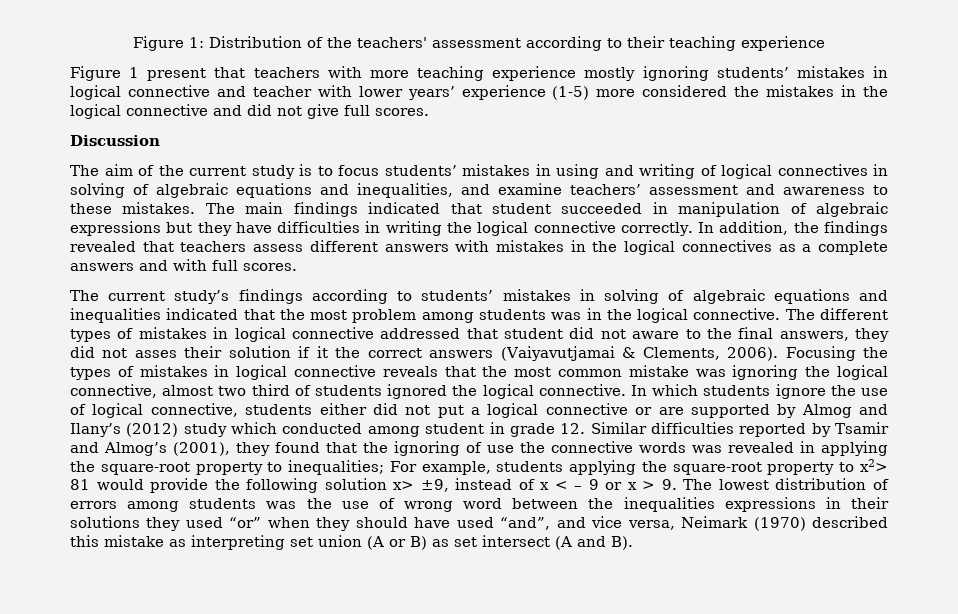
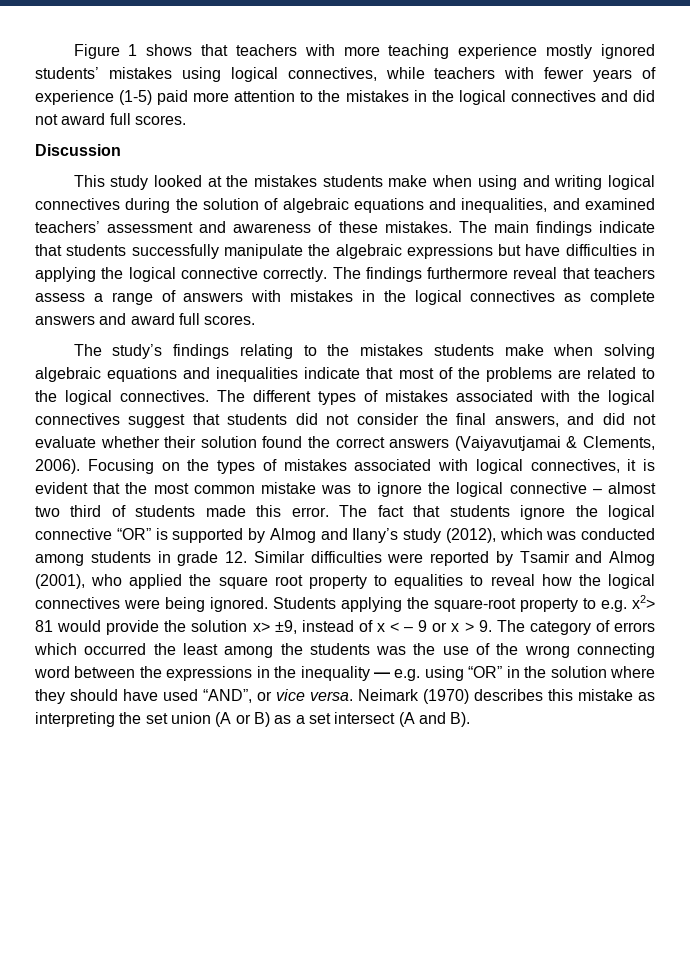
- Figure 1: Distribution of the teachers' assessment according to their teaching experience
- Figure 1 present that teachers with more teaching experience mostly ignoring students’ mistakes in logical connective and teacher with lower years’ experience (1-5) more considered the mistakes in the logical connective and did not give full scores.
+ Figure 1 shows that teachers with more teaching experience mostly ignored students’ mistakes using logical connectives, while teachers with fewer years of experience (1-5) paid more attention to the mistakes in the logical connectives and did not award full scores.
- The aim of the current study is to focus students’ mistakes in using and writing of logical connectives in solving of algebraic equations and inequalities, and examine teachers’ assessment and awareness to these mistakes.
+ This study looked at the mistakes students make when using and writing logical connectives during the solution of algebraic equations and inequalities, and examined teachers’ assessment and awareness of these mistakes.
- The main findings indicated that student succeeded in manipulation of algebraic expressions but they have difficulties in writing the logical connective correctly.
+ The main findings indicate that students successfully manipulate the algebraic expressions but have difficulties in applying the logical connective correctly.
- In addition, the findings revealed that teachers assess different answers with mistakes in the logical connectives as a complete answers and with full scores.
+ The findings furthermore reveal that teachers assess a range of answers with mistakes in the logical connectives as complete answers and award full scores.
- The current study’s findings according to students’ mistakes in solving of algebraic equations and inequalities indicated that the most problem among students was in the logical connective.
+ The study’s findings relating to the mistakes students make when solving algebraic equations and inequalities indicate that most of the problems are related to the logical connectives.
- The different types of mistakes in logical connective addressed that student did not aware to the final answers, they did not asses their solution if it the correct answers (Vaiyavutjamai & Clements, 2006).
+ The different types of mistakes associated with the logical connectives suggest that students did not consider the final answers, and did not evaluate whether their solution found the correct answers (Vaiyavutjamai & Clements, 2006).
- Focusing the types of mistakes in logical connective reveals that the most common mistake was ignoring the logical connective, almost two third of students ignored the logical connective. In which students ignore the use of logical connective, students either did not put a logical connective or are supported by Almog and Ilany’s (2012) study which conducted among student in grade 12. Similar difficulties reported by Tsamir and Almog’s (2001), they found that the ignoring of use the connective words was revealed in applying the square-root property to inequalities; For example, students applying the square-root property to x2> 81 would provide the following solution x> ±9, instead of x < – 9 or x > 9. The lowest distribution of errors among students was the use of wrong word between the inequalities expressions in their solutions they used “or” when they should have used “and”, and vice versa, Neimark (1970) described this mistake as interpreting set union (A or B) as set intersect (A and B).
+ Focusing on the types of mistakes associated with logical connectives, it is evident that the most common mistake was to ignore the logical connective – almost two third of students made this error. The fact that students ignore the logical connective “OR” is supported by Almog and Ilany’s study (2012), which was conducted among students in grade 12. Similar difficulties were reported by Tsamir and Almog (2001), who applied the square root property to equalities to reveal how the logical connectives were being ignored. Students applying the square-root property to e.g. x2> 81 would provide the solution x> ±9, instead of x < – 9 or x > 9. The category of errors which occurred the least among the students was the use of the wrong connecting word between the expressions in the inequality — e.g. using “OR” in the solution where they should have used “AND”, or vice versa. Neimark (1970) describes this mistake as interpreting the set union (A or B) as a set intersect (A and B).

